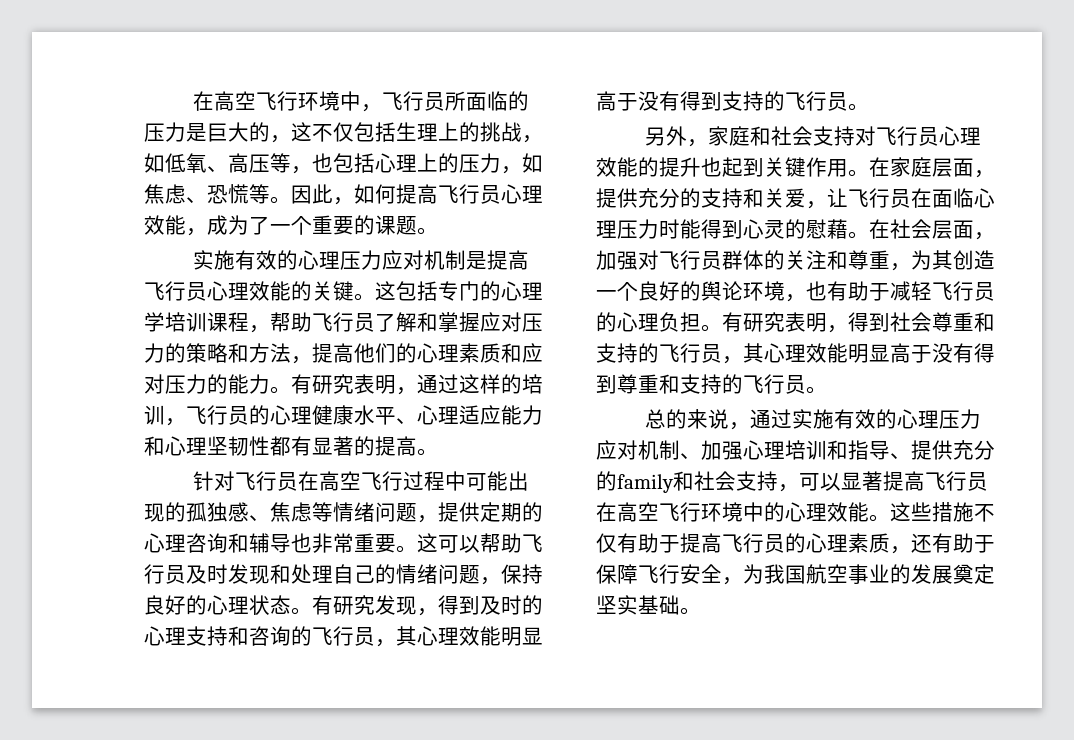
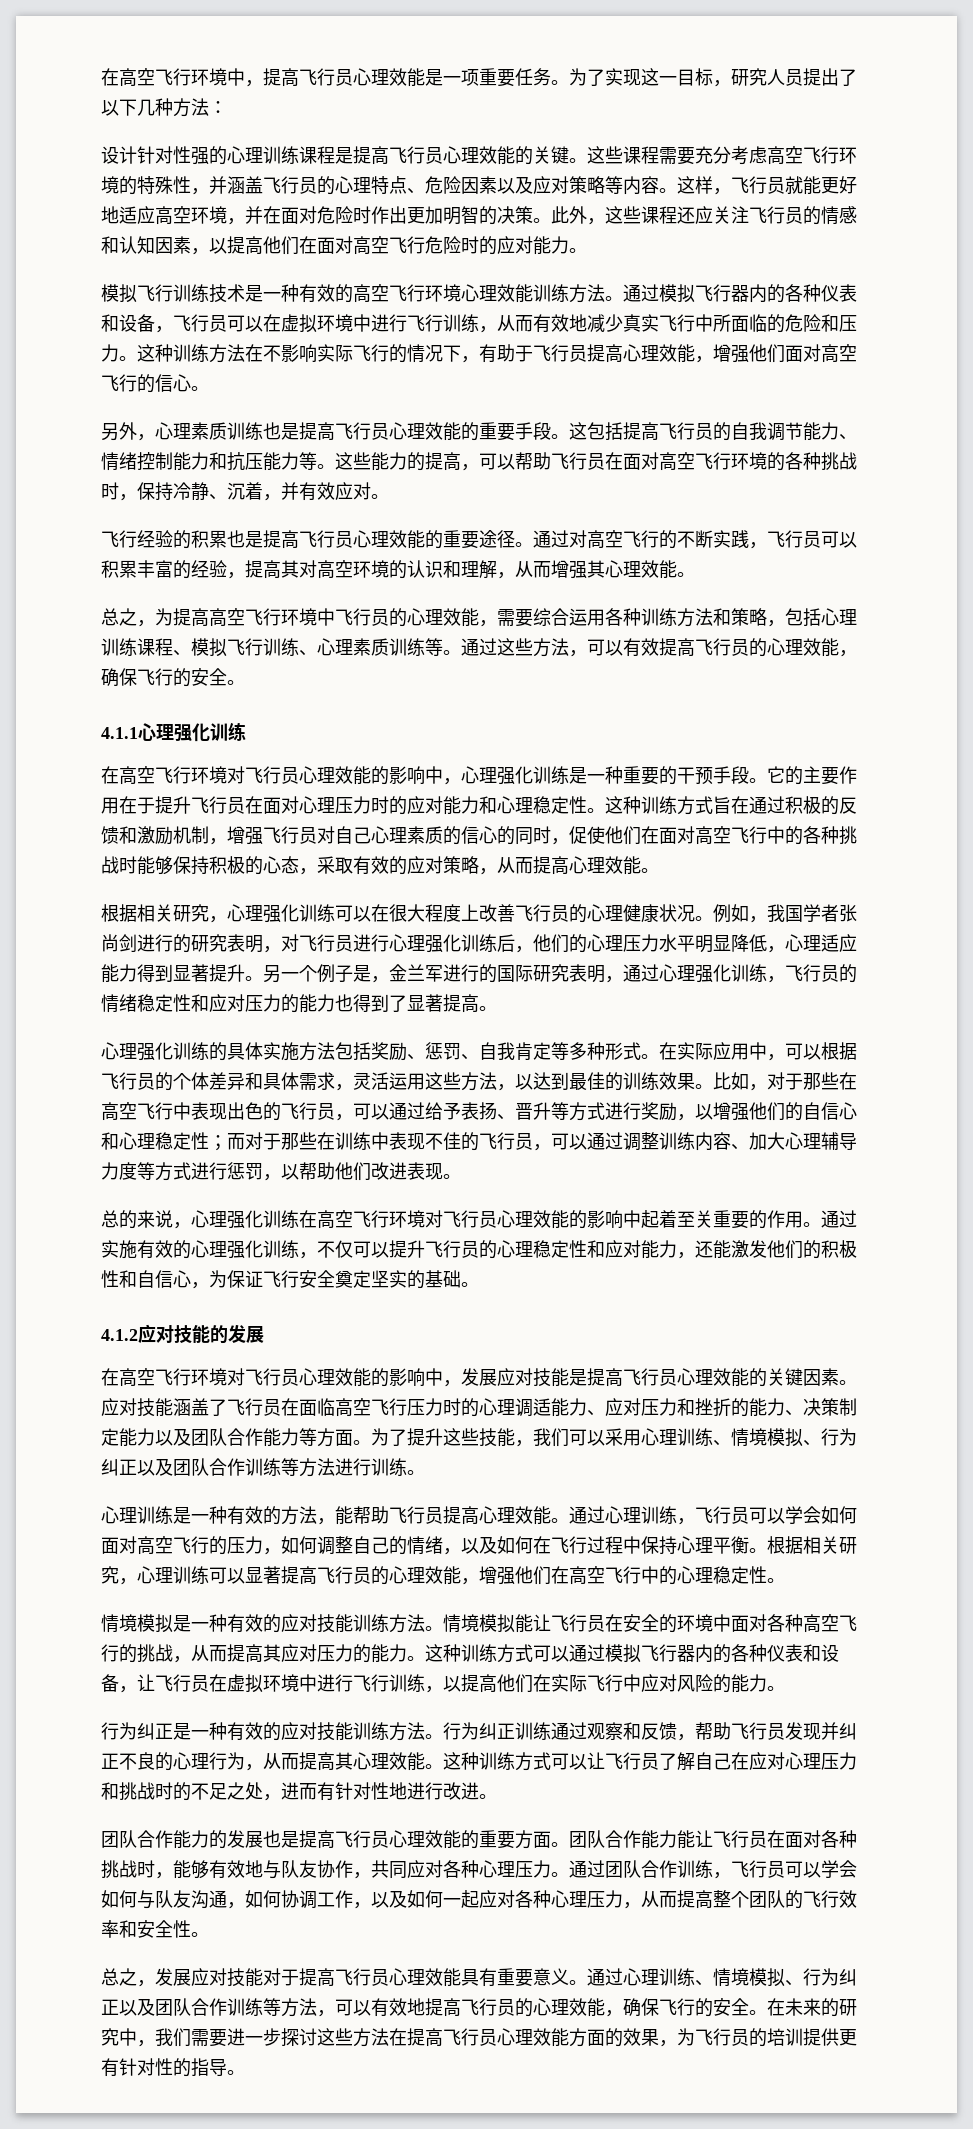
- 在高空飞行环境中，飞行员所面临的压力是巨大的，这不仅包括生理上的挑战，如低氧、高压等，也包括心理上的压力，如焦虑、恐慌等。因此，如何提高飞行员心理效能，成为了一个重要的课题。
- 实施有效的心理压力应对机制是提高飞行员心理效能的关键。
+ 在高空飞行环境中，提高飞行员心理效能是一项重要任务。为了实现这一目标，研究人员提出了以下几种方法：
+ 设计针对性强的心理训练课程是提高飞行员心理效能的关键。
- 这包括专门的心理学培训课程，帮助飞行员了解和掌握应对压力的策略和方法，提高他们的心理素质和应对压力的能力。有研究表明，通过这样的培训，飞行员的心理健康水平、心理适应能力和心理坚韧性都有显著的提高。
- 针对飞行员在高空飞行过程中可能出现的孤独感、焦虑等情绪问题，提供定期的心理咨询和辅导也非常重要。这可以帮助飞行员及时发现和处理自己的情绪问题，保持良好的心理状态。有研究发现，得到及时的心理支持和咨询的飞行员，其心理效能明显高于没有得到支持的飞行员。
- 另外，家庭和社会支持对飞行员心理效能的提升也起到关键作用。在家庭层面，提供充分的支持和关爱，让飞行员在面临心理压力时能得到心灵的慰藉。在社会层面，加强对飞行员群体的关注和尊重，为其创造一个良好的舆论环境，也有助于减轻飞行员的心理负担。有研究表明，得到社会尊重和支持的飞行员，其心理效能明显高于没有得到尊重和支持的飞行员。
- 总的来说，通过实施有效的心理压力应对机制、加强心理培训和指导、提供充分的family和社会支持，可以显著提高飞行员在高空飞行环境中的心理效能。这些措施不仅有助于提高飞行员的心理素质，还有助于保障飞行安全，为我国航空事业的发展奠定坚实基础。
+ 这些课程需要充分考虑高空飞行环境的特殊性，并涵盖飞行员的心理特点、危险因素以及应对策略等内容。这样，飞行员就能更好地适应高空环境，并在面对危险时作出更加明智的决策。此外，这些课程还应关注飞行员的情感和认知因素，以提高他们在面对高空飞行危险时的应对能力。
+ 模拟飞行训练技术是一种有效的高空飞行环境心理效能训练方法。通过模拟飞行器内的各种仪表和设备，飞行员可以在虚拟环境中进行飞行训练，从而有效地减少真实飞行中所面临的危险和压力。这种训练方法在不影响实际飞行的情况下，有助于飞行员提高心理效能，增强他们面对高空飞行的信心。
+ 另外，心理素质训练也是提高飞行员心理效能的重要手段。这包括提高飞行员的自我调节能力、情绪控制能力和抗压能力等。这些能力的提高，可以帮助飞行员在面对高空飞行环境的各种挑战时，保持冷静、沉着，并有效应对。
+ 飞行经验的积累也是提高飞行员心理效能的重要途径。通过对高空飞行的不断实践，飞行员可以积累丰富的经验，提高其对高空环境的认识和理解，从而增强其心理效能。
+ 总之，为提高高空飞行环境中飞行员的心理效能，需要综合运用各种训练方法和策略，包括心理训练课程、模拟飞行训练、心理素质训练等。通过这些方法，可以有效提高飞行员的心理效能，确保飞行的安全。
+ 4.1.1心理强化训练
+ 在高空飞行环境对飞行员心理效能的影响中，心理强化训练是一种重要的干预手段。它的主要作用在于提升飞行员在面对心理压力时的应对能力和心理稳定性。这种训练方式旨在通过积极的反馈和激励机制，增强飞行员对自己心理素质的信心的同时，促使他们在面对高空飞行中的各种挑战时能够保持积极的心态，采取有效的应对策略，从而提高心理效能。
+ 根据相关研究，心理强化训练可以在很大程度上改善飞行员的心理健康状况。例如，我国学者张尚剑进行的研究表明，对飞行员进行心理强化训练后，他们的心理压力水平明显降低，心理适应能力得到显著提升。另一个例子是，金兰军进行的国际研究表明，通过心理强化训练，飞行员的情绪稳定性和应对压力的能力也得到了显著提高。
+ 心理强化训练的具体实施方法包括奖励、惩罚、自我肯定等多种形式。在实际应用中，可以根据飞行员的个体差异和具体需求，灵活运用这些方法，以达到最佳的训练效果。比如，对于那些在高空飞行中表现出色的飞行员，可以通过给予表扬、晋升等方式进行奖励，以增强他们的自信心和心理稳定性；而对于那些在训练中表现不佳的飞行员，可以通过调整训练内容、加大心理辅导力度等方式进行惩罚，以帮助他们改进表现。
+ 总的来说，心理强化训练在高空飞行环境对飞行员心理效能的影响中起着至关重要的作用。通过实施有效的心理强化训练，不仅可以提升飞行员的心理稳定性和应对能力，还能激发他们的积极性和自信心，为保证飞行安全奠定坚实的基础。
+ 4.1.2应对技能的发展
+ 在高空飞行环境对飞行员心理效能的影响中，发展应对技能是提高飞行员心理效能的关键因素。应对技能涵盖了飞行员在面临高空飞行压力时的心理调适能力、应对压力和挫折的能力、决策制定能力以及团队合作能力等方面。为了提升这些技能，我们可以采用心理训练、情境模拟、行为纠正以及团队合作训练等方法进行训练。
+ 心理训练是一种有效的方法，能帮助飞行员提高心理效能。通过心理训练，飞行员可以学会如何面对高空飞行的压力，如何调整自己的情绪，以及如何在飞行过程中保持心理平衡。根据相关研究，心理训练可以显著提高飞行员的心理效能，增强他们在高空飞行中的心理稳定性。
+ 情境模拟是一种有效的应对技能训练方法。情境模拟能让飞行员在安全的环境中面对各种高空飞行的挑战，从而提高其应对压力的能力。这种训练方式可以通过模拟飞行器内的各种仪表和设备，让飞行员在虚拟环境中进行飞行训练，以提高他们在实际飞行中应对风险的能力。
+ 行为纠正是一种有效的应对技能训练方法。行为纠正训练通过观察和反馈，帮助飞行员发现并纠正不良的心理行为，从而提高其心理效能。这种训练方式可以让飞行员了解自己在应对心理压力和挑战时的不足之处，进而有针对性地进行改进。
+ 团队合作能力的发展也是提高飞行员心理效能的重要方面。团队合作能力能让飞行员在面对各种挑战时，能够有效地与队友协作，共同应对各种心理压力。通过团队合作训练，飞行员可以学会如何与队友沟通，如何协调工作，以及如何一起应对各种心理压力，从而提高整个团队的飞行效率和安全性。
+ 总之，发展应对技能对于提高飞行员心理效能具有重要意义。通过心理训练、情境模拟、行为纠正以及团队合作训练等方法，可以有效地提高飞行员的心理效能，确保飞行的安全。在未来的研究中，我们需要进一步探讨这些方法在提高飞行员心理效能方面的效果，为飞行员的培训提供更有针对性的指导。

